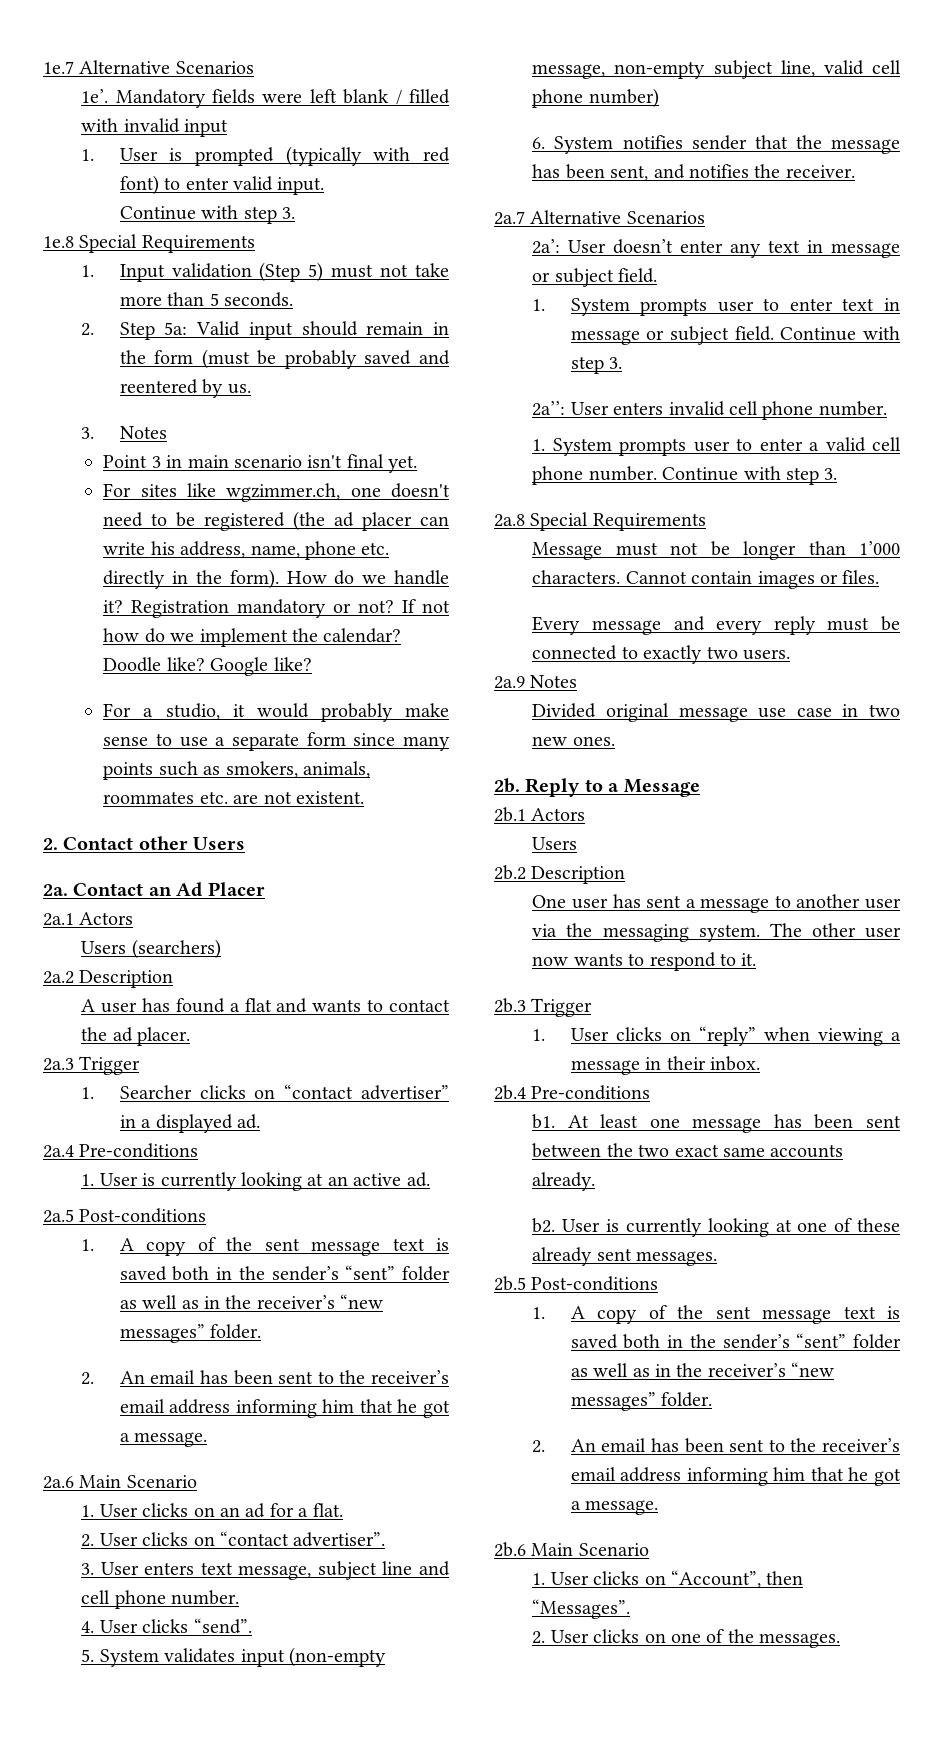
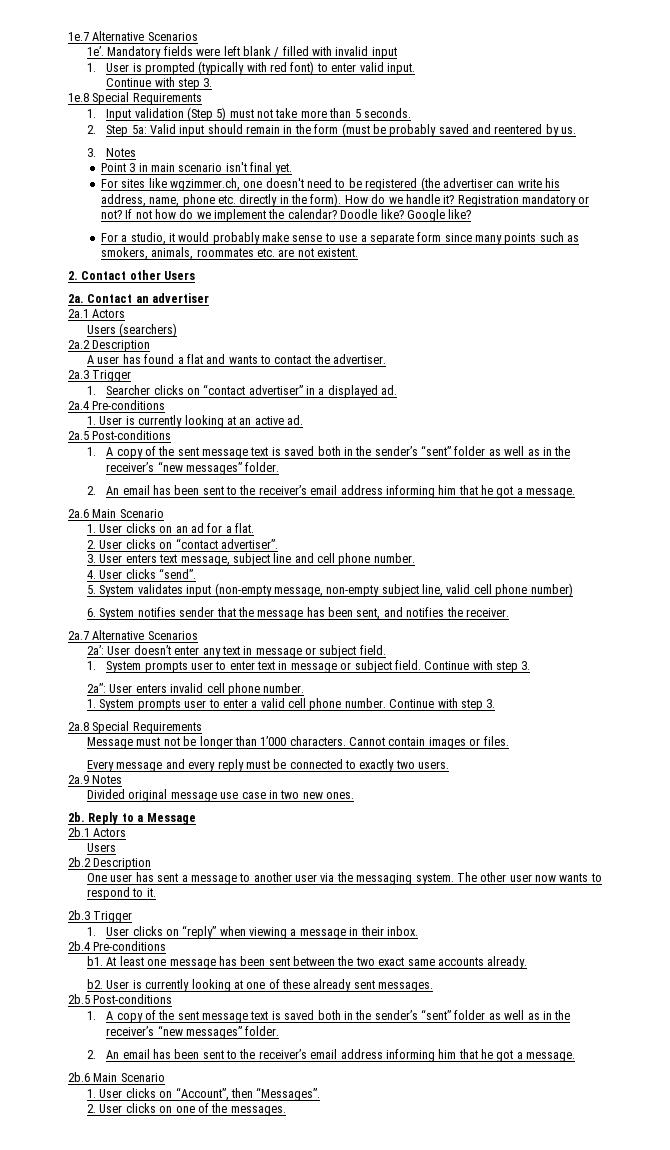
- For sites like wgzimmer.ch, one doesn't need to be registered (the ad placer can write his address, name, phone etc. directly in the form).
+ For sites like wgzimmer.ch, one doesn't need to be registered (the advertiser can write his address, name, phone etc. directly in the form).
- Contact an Ad Placer
+ Contact an advertiser
- A user has found a flat and wants to contact the ad placer.
+ A user has found a flat and wants to contact the advertiser.

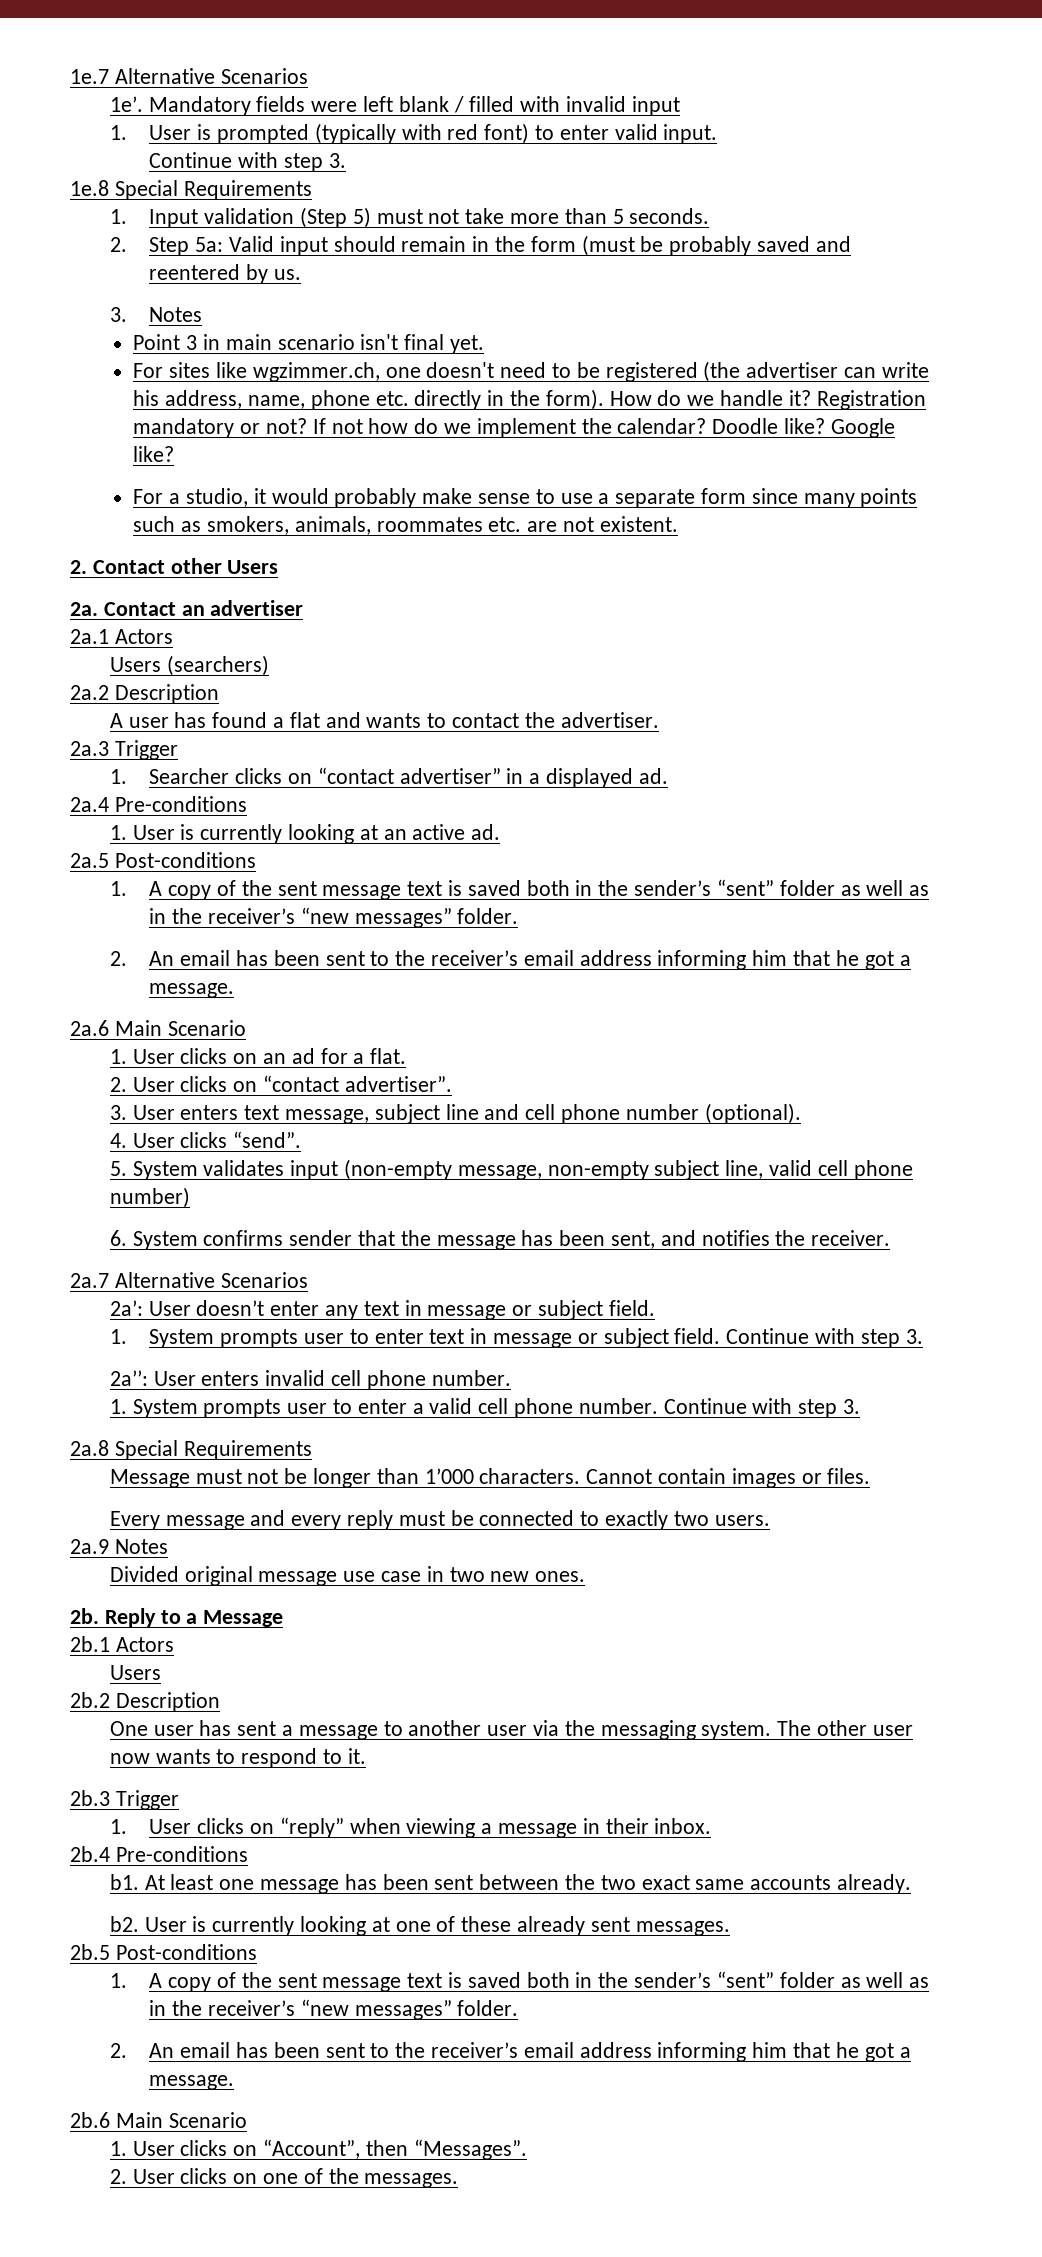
- 3. User enters text message, subject line and cell phone number.
+ 3. User enters text message, subject line and cell phone number (optional).
- 6. System notifies sender that the message has been sent, and notifies the receiver.
+ 6. System confirms sender that the message has been sent, and notifies the receiver.

